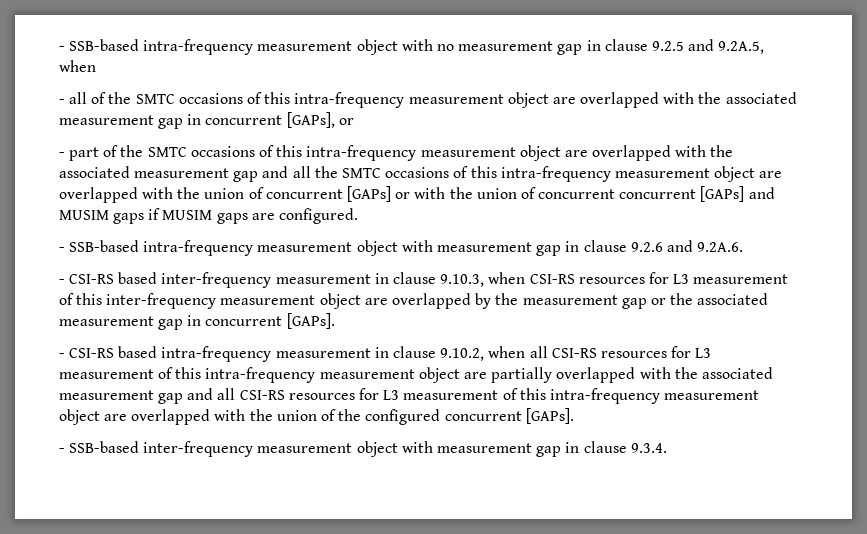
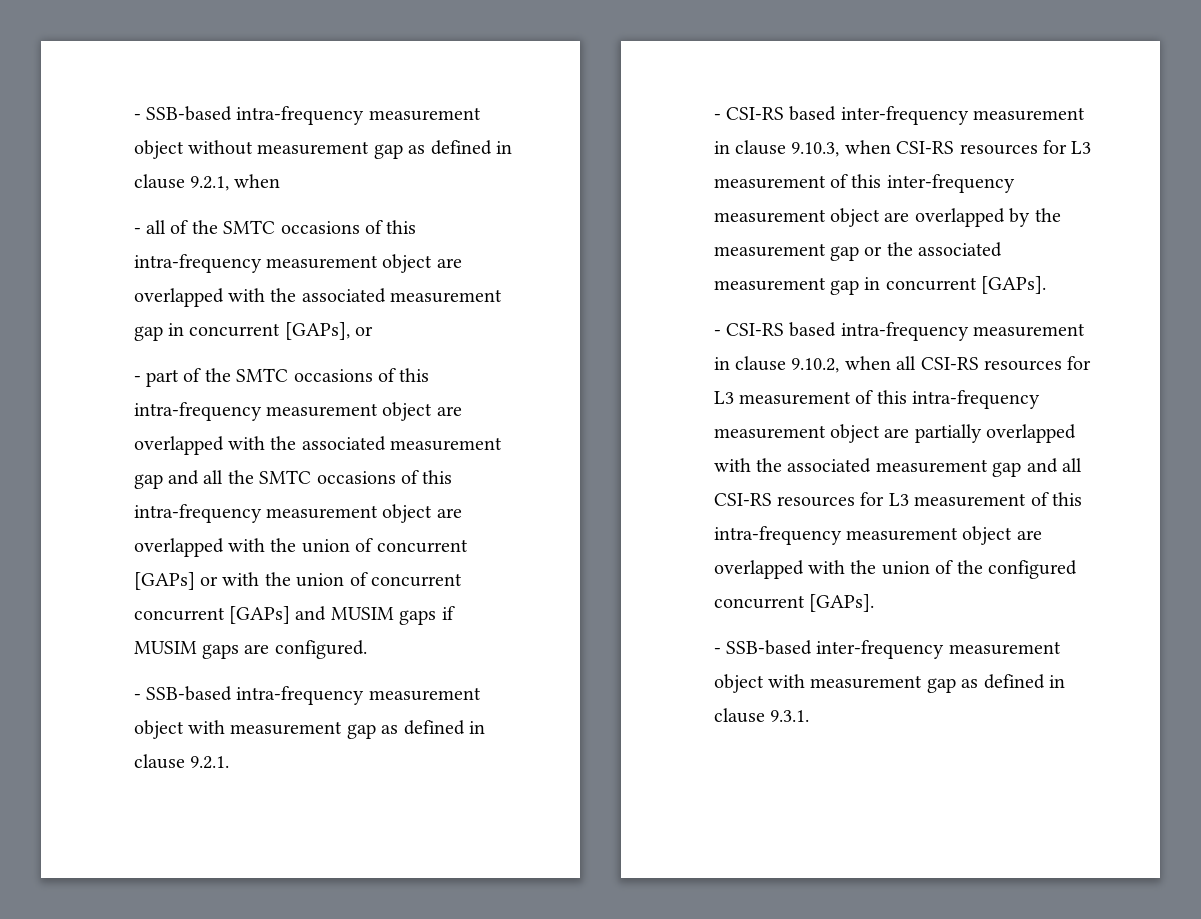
- - SSB-based intra-frequency measurement object with no measurement gap in clause 9.2.5 and 9.2A.5, when
+ - SSB-based intra-frequency measurement object without measurement gap as defined in clause 9.2.1, when
- - SSB-based intra-frequency measurement object with measurement gap in clause 9.2.6 and 9.2A.6.
+ - SSB-based intra-frequency measurement object with measurement gap as defined in clause 9.2.1.
- - SSB-based inter-frequency measurement object with measurement gap in clause 9.3.4.
+ - SSB-based inter-frequency measurement object with measurement gap as defined in clause 9.3.1.

